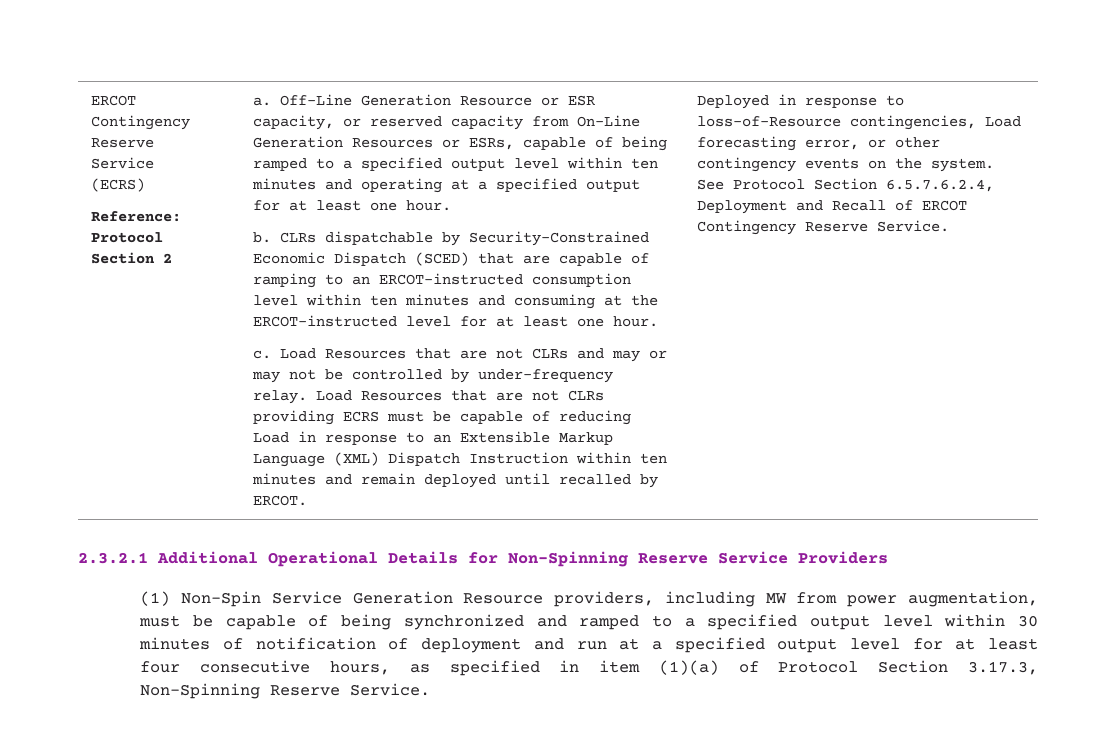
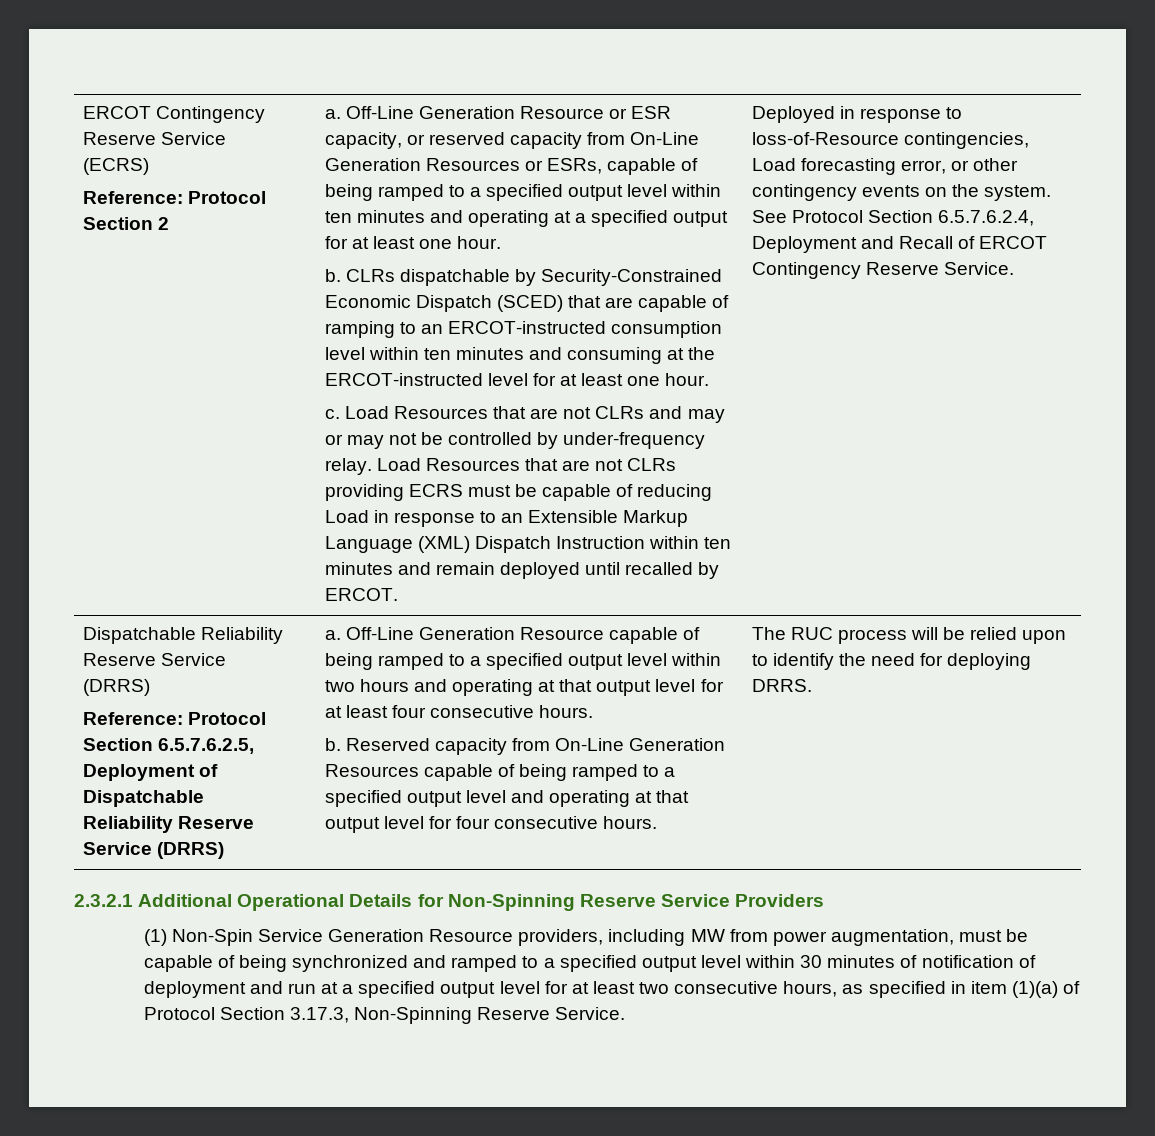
  See Protocol Section 6.5.7.6.2.4, Deployment and Recall of ERCOT Contingency Reserve Service.
+ Dispatchable Reliability Reserve Service (DRRS)
+ Reference: Protocol Section 6.5.7.6.2.5, Deployment of Dispatchable Reliability Reserve Service (DRRS) | a. Off-Line Generation Resource capable of being ramped to a specified output level within two hours and operating at that output level for at least four consecutive hours.
+ b. Reserved capacity from On-Line Generation Resources capable of being ramped to a specified output level and operating at that output level for four consecutive hours. | The RUC process will be relied upon to identify the need for deploying DRRS.
- (1) Non-Spin Service Generation Resource providers, including MW from power augmentation, must be capable of being synchronized and ramped to a specified output level within 30 minutes of notification of deployment and run at a specified output level for at least four consecutive hours, as specified in item (1)(a) of Protocol Section 3.17.3, Non-Spinning Reserve Service.
+ (1) Non-Spin Service Generation Resource providers, including MW from power augmentation, must be capable of being synchronized and ramped to a specified output level within 30 minutes of notification of deployment and run at a specified output level for at least two consecutive hours, as specified in item (1)(a) of Protocol Section 3.17.3, Non-Spinning Reserve Service.

